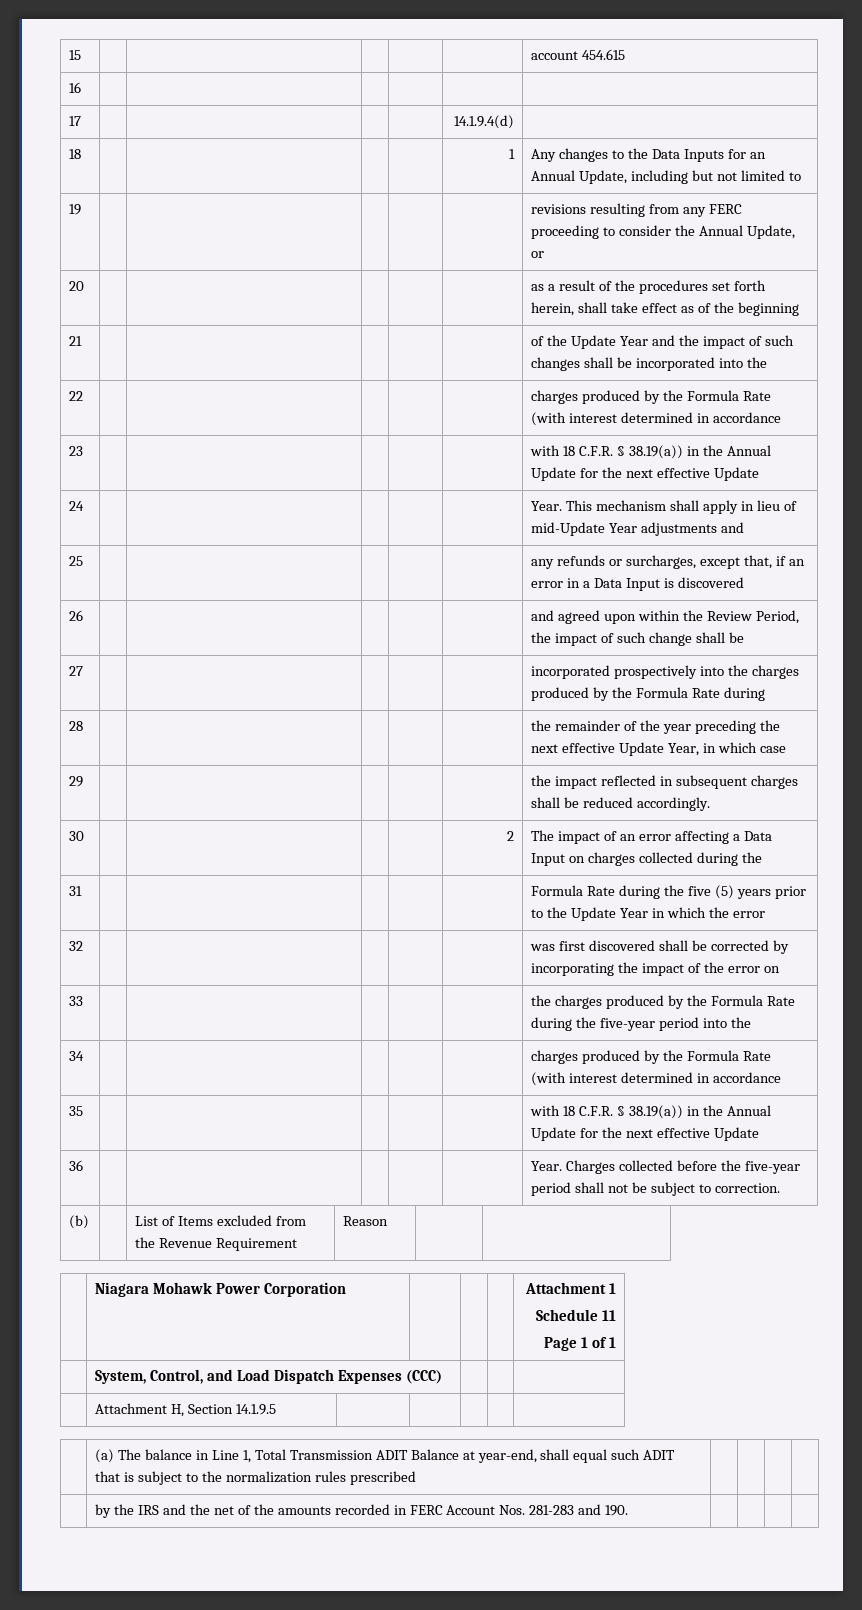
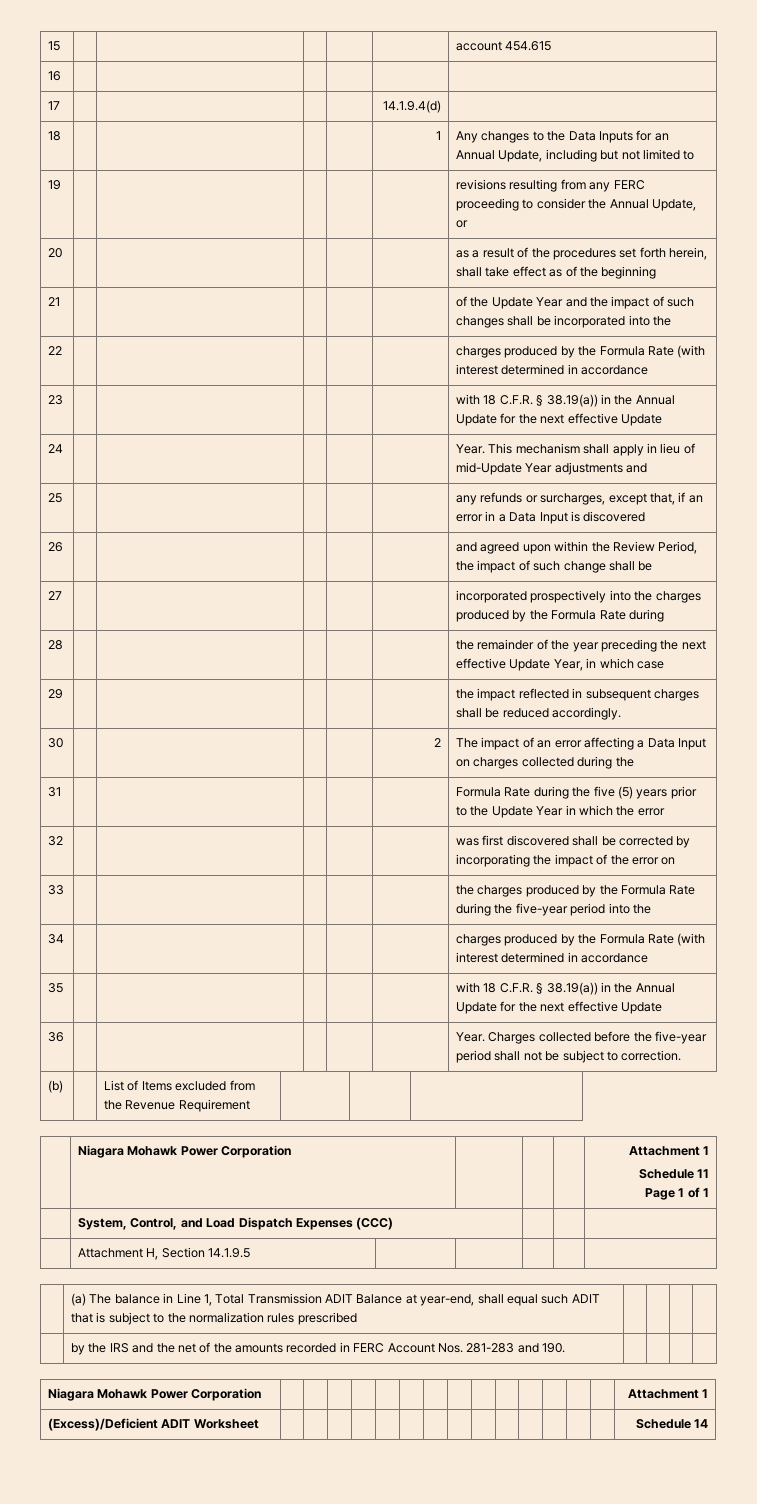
- (b) | | List of Items excluded from the Revenue Requirement | Reason | |
+ (b) | | List of Items excluded from the Revenue Requirement | | |
+ Niagara Mohawk Power Corporation | | | | | | | | | | | | | | | Attachment 1
+ (Excess)/Deficient ADIT Worksheet | | | | | | | | | | | | | | | Schedule 14

